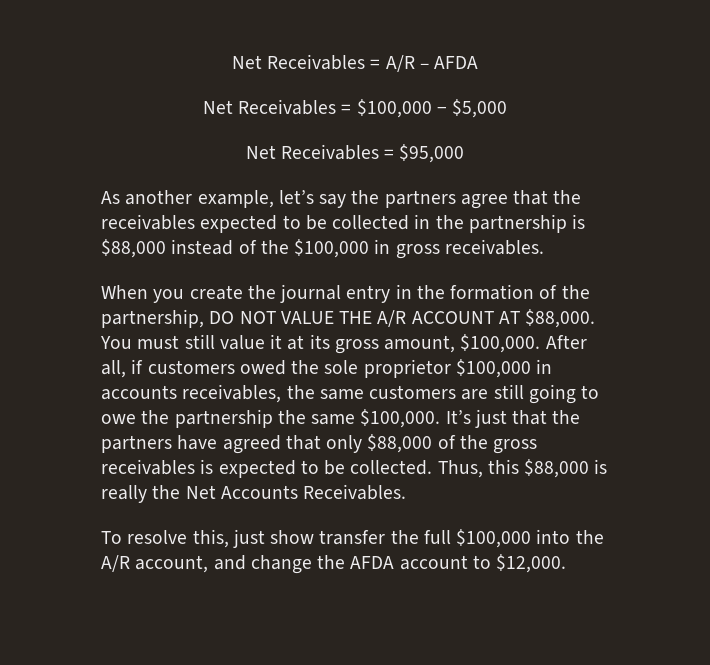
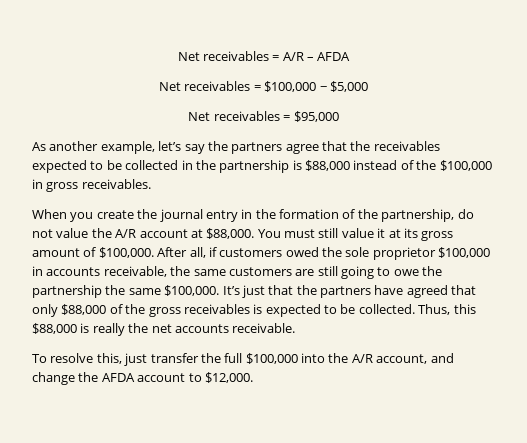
- Net Receivables = A/R – AFDA
+ Net receivables = A/R – AFDA
- Net Receivables = $100,000 − $5,000
+ Net receivables = $100,000 − $5,000
- Net Receivables = $95,000
+ Net receivables = $95,000
- When you create the journal entry in the formation of the partnership, DO NOT VALUE THE A/R ACCOUNT AT $88,000.
+ When you create the journal entry in the formation of the partnership, do not value the A/R account at $88,000.
- You must still value it at its gross amount, $100,000.
+ You must still value it at its gross amount of $100,000.
- After all, if customers owed the sole proprietor $100,000 in accounts receivables, the same customers are still going to owe the partnership the same $100,000.
+ After all, if customers owed the sole proprietor $100,000 in accounts receivable, the same customers are still going to owe the partnership the same $100,000.
- Thus, this $88,000 is really the Net Accounts Receivables.
+ Thus, this $88,000 is really the net accounts receivable.
- To resolve this, just show transfer the full $100,000 into the A/R account, and change the AFDA account to $12,000.
+ To resolve this, just transfer the full $100,000 into the A/R account, and change the AFDA account to $12,000.

